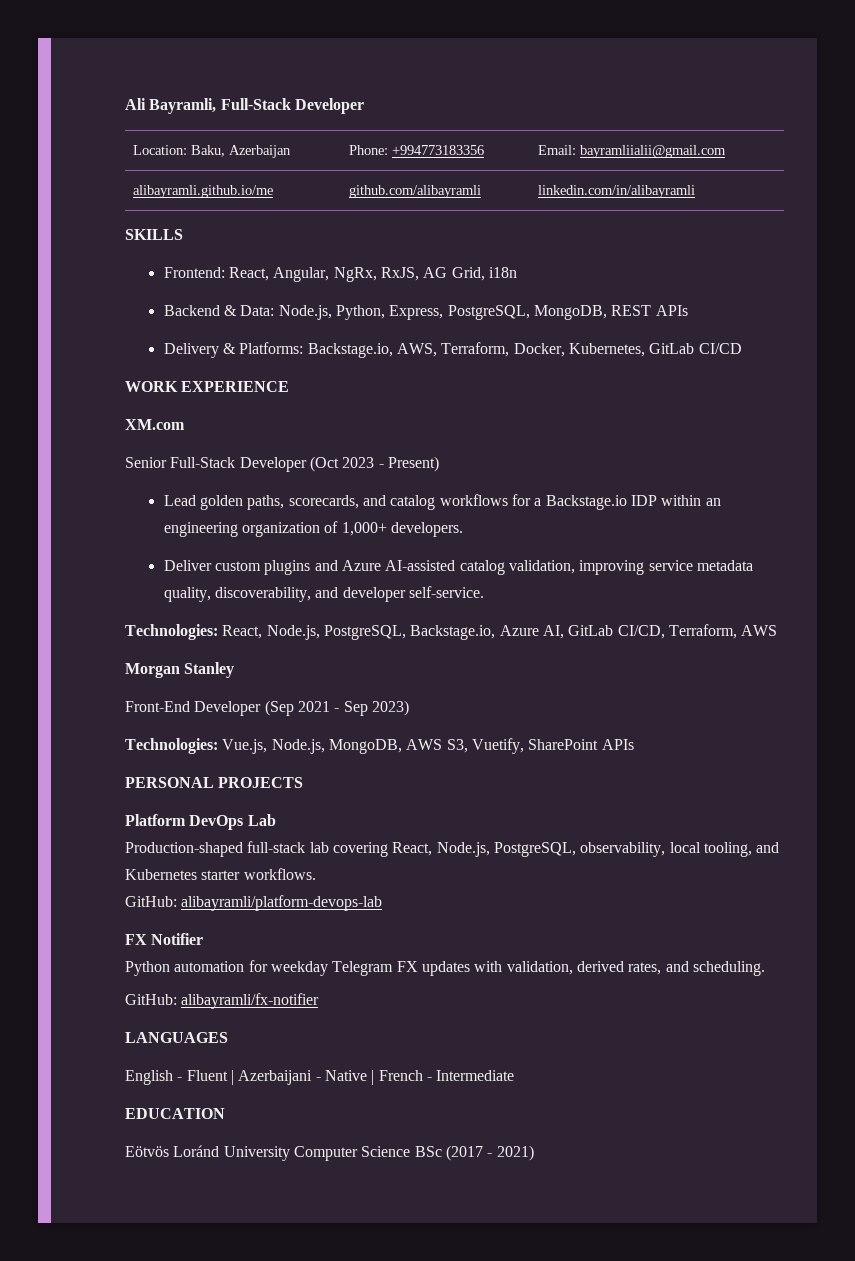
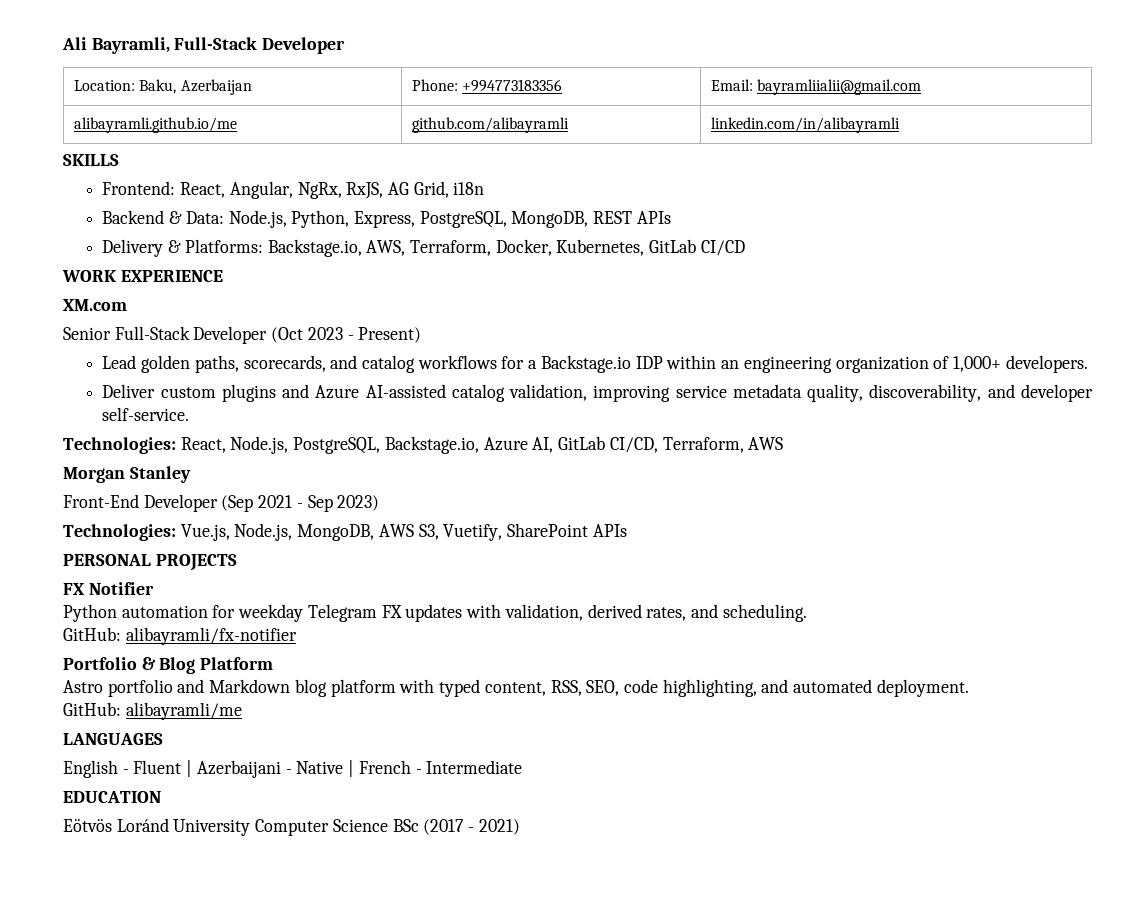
- Platform DevOps Lab
- Production-shaped full-stack lab covering React, Node.js, PostgreSQL, observability, local tooling, and Kubernetes starter workflows.
- GitHub: alibayramli/platform-devops-lab
+ Portfolio & Blog Platform
+ Astro portfolio and Markdown blog platform with typed content, RSS, SEO, code highlighting, and automated deployment.
+ GitHub: alibayramli/me

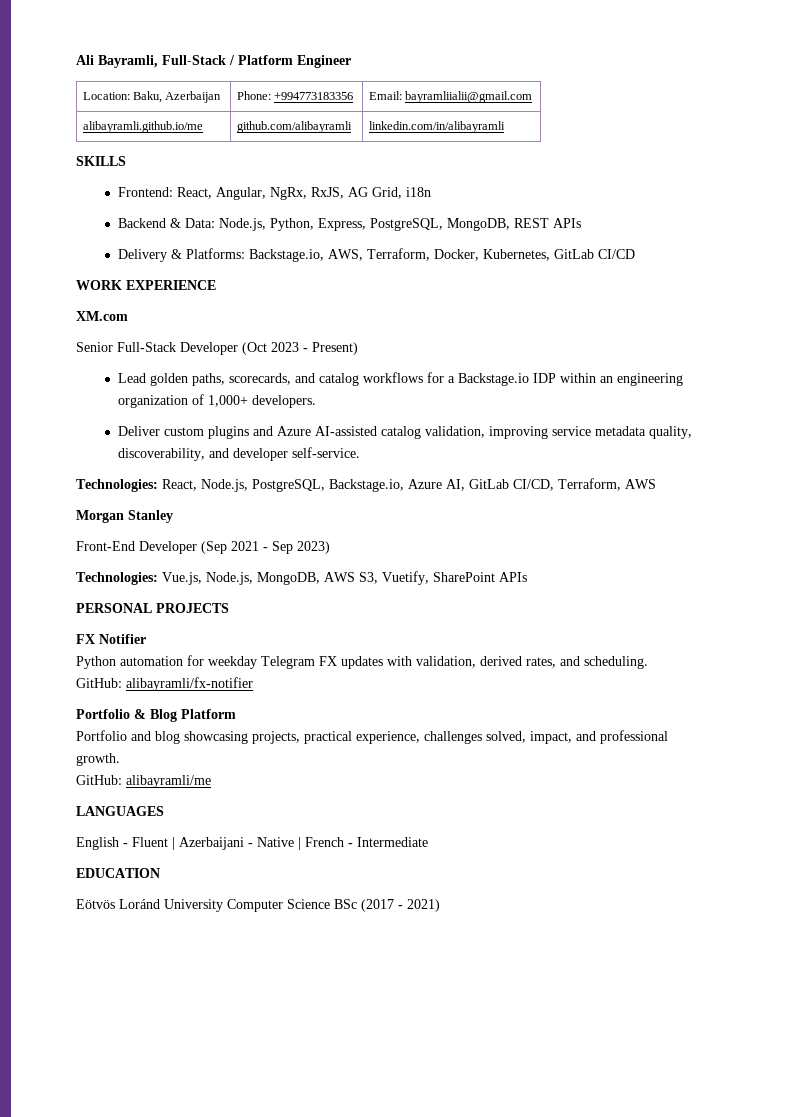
- Ali Bayramli, Full-Stack Developer
+ Ali Bayramli, Full-Stack / Platform Engineer
- Astro portfolio and Markdown blog platform with typed content, RSS, SEO, code highlighting, and automated deployment.
+ Portfolio and blog showcasing projects, practical experience, challenges solved, impact, and professional growth.

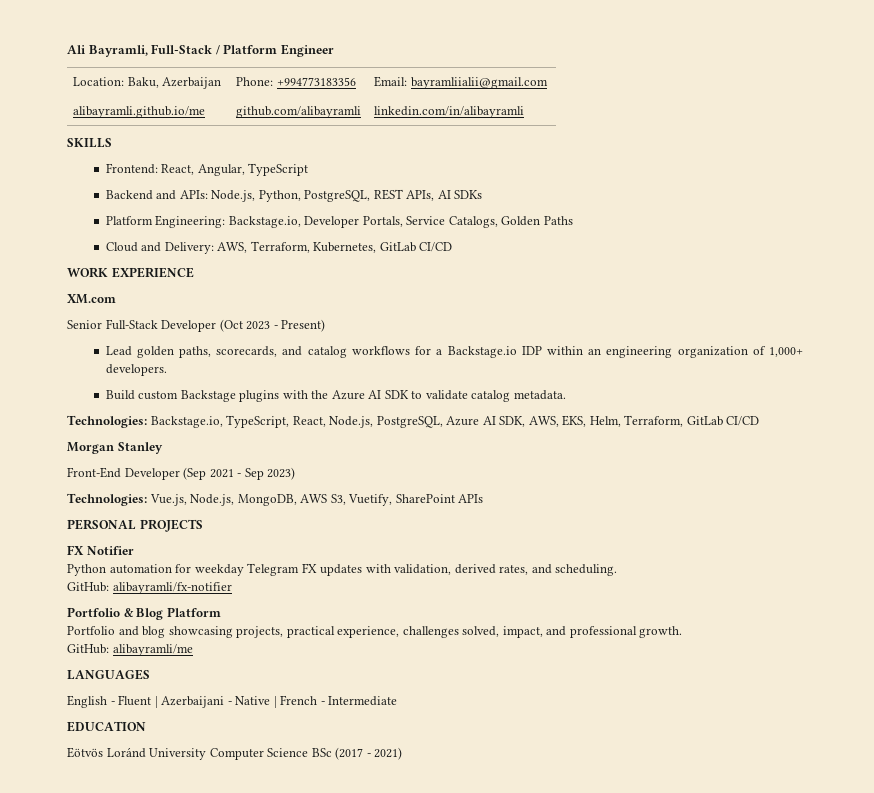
- Frontend: React, Angular, NgRx, RxJS, AG Grid, i18n
- Backend & Data: Node.js, Python, Express, PostgreSQL, MongoDB, REST APIs
- Delivery & Platforms: Backstage.io, AWS, Terraform, Docker, Kubernetes, GitLab CI/CD
+ Frontend: React, Angular, TypeScript
+ Backend and APIs: Node.js, Python, PostgreSQL, REST APIs, AI SDKs
+ Platform Engineering: Backstage.io, Developer Portals, Service Catalogs, Golden Paths
+ Cloud and Delivery: AWS, Terraform, Kubernetes, GitLab CI/CD
- Deliver custom plugins and Azure AI-assisted catalog validation, improving service metadata quality, discoverability, and developer self-service.
- Technologies: React, Node.js, PostgreSQL, Backstage.io, Azure AI, GitLab CI/CD, Terraform, AWS
+ Build custom Backstage plugins with the Azure AI SDK to validate catalog metadata.
+ Technologies: Backstage.io, TypeScript, React, Node.js, PostgreSQL, Azure AI SDK, AWS, EKS, Helm, Terraform, GitLab CI/CD

